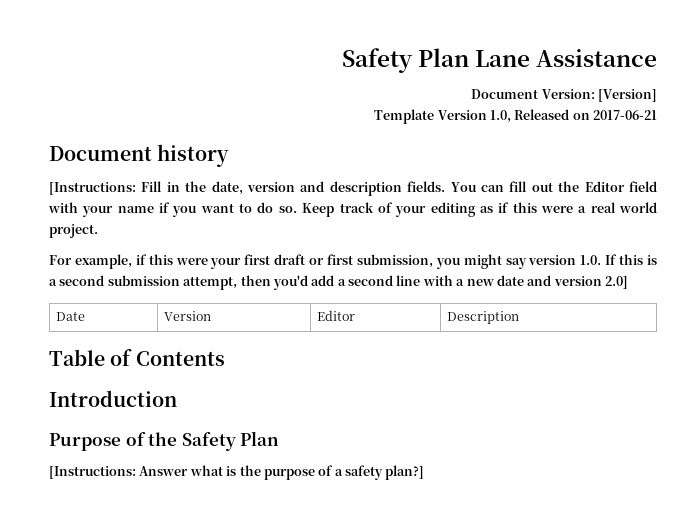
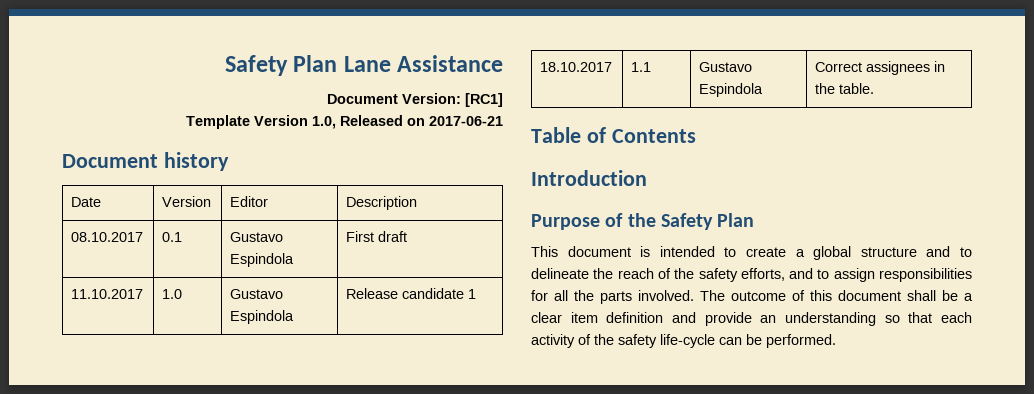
- Document Version: [Version]
+ Document Version: [RC1]
- [Instructions: Fill in the date, version and description fields. You can fill out the Editor field with your name if you want to do so. Keep track of your editing as if this were a real world project.
- For example, if this were your first draft or first submission, you might say version 1.0. If this is a second submission attempt, then you'd add a second line with a new date and version 2.0]
  Date | Version | Editor | Description
+ 08.10.2017 | 0.1 | Gustavo Espindola | First draft
+ 11.10.2017 | 1.0 | Gustavo Espindola | Release candidate 1
+ 18.10.2017 | 1.1 | Gustavo Espindola | Correct assignees in the table.
- [Instructions: Answer what is the purpose of a safety plan?]
+ This document is intended to create a global structure and to delineate the reach of the safety efforts, and to assign responsibilities for all the parts involved. The outcome of this document shall be a clear item definition and provide an understanding so that each activity of the safety life-cycle can be performed.

